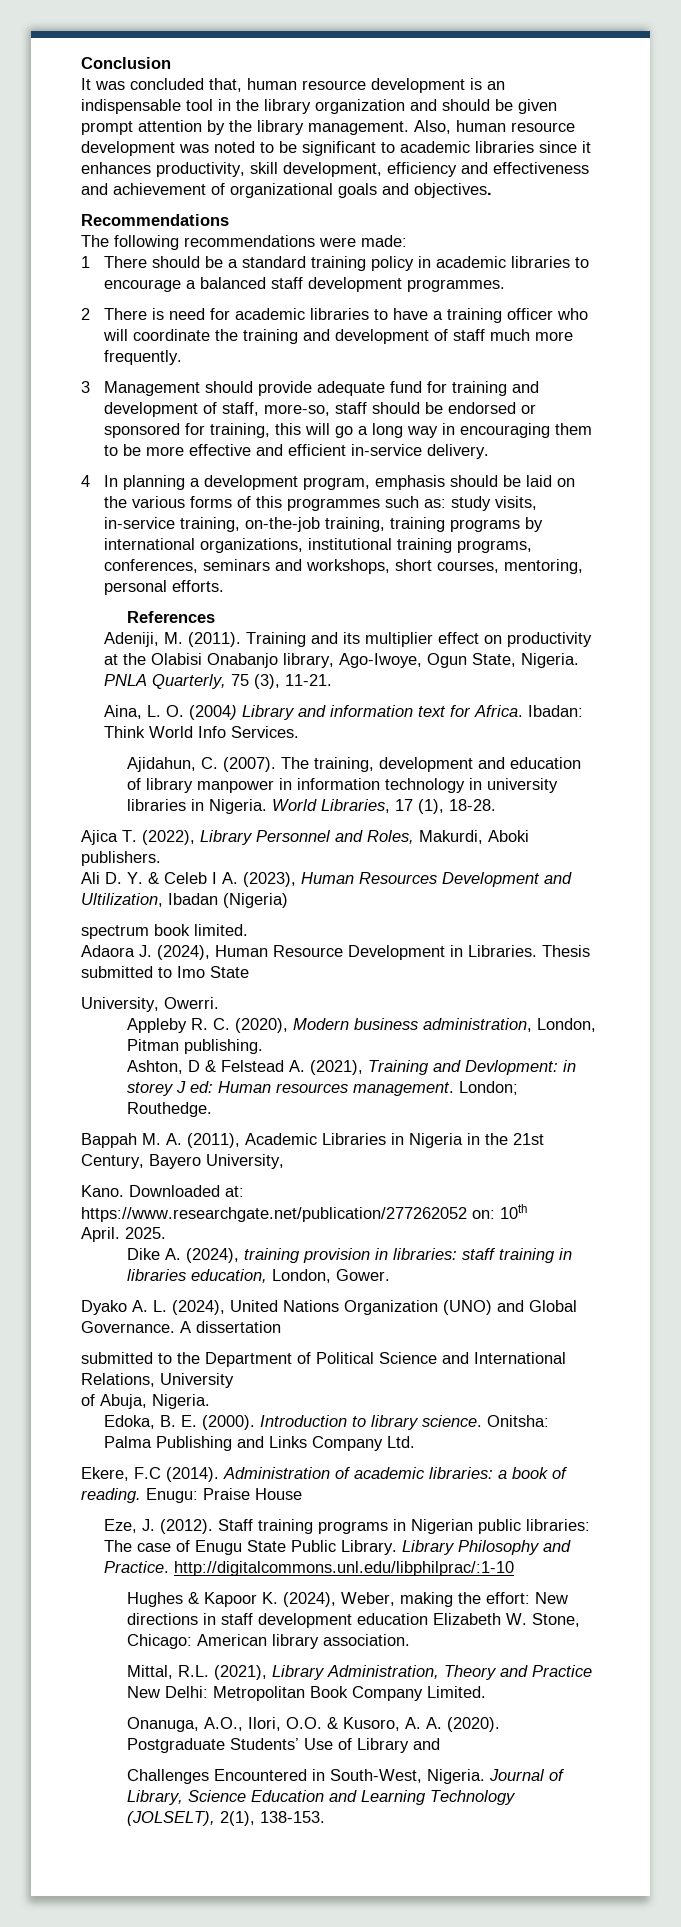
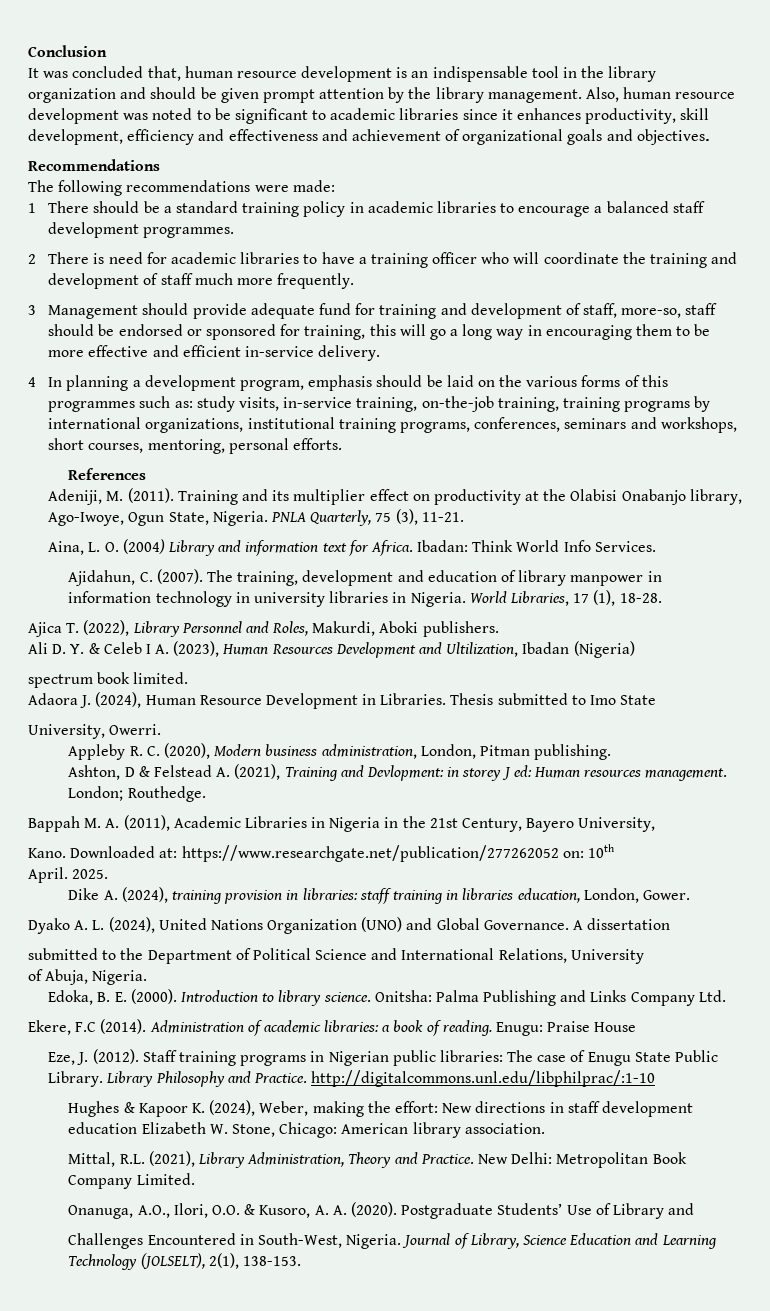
- Mittal, R.L. (2021), Library Administration, Theory and Practice New Delhi: Metropolitan Book Company Limited.
+ Mittal, R.L. (2021), Library Administration, Theory and Practice. New Delhi: Metropolitan Book Company Limited.

